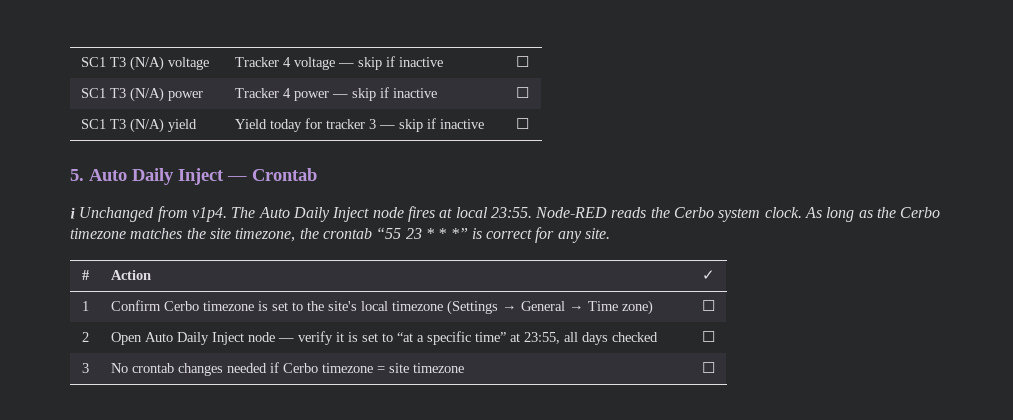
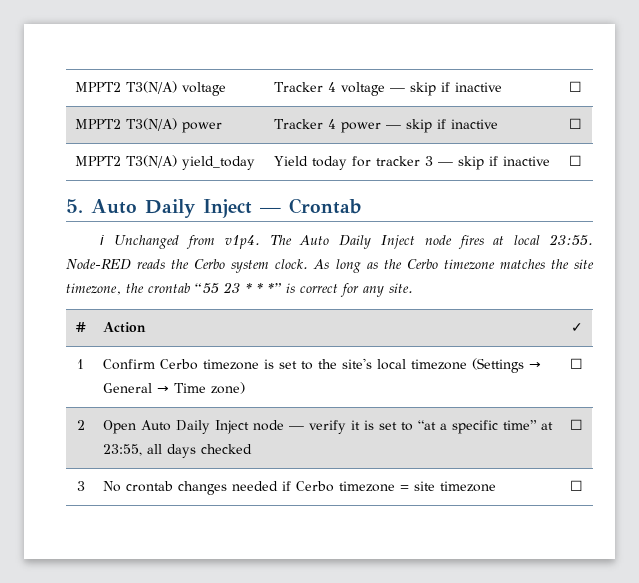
- SC1 T3 (N/A) voltage | Tracker 4 voltage — skip if inactive | ☐
+ MPPT2 T3(N/A) voltage | Tracker 4 voltage — skip if inactive | ☐
- SC1 T3 (N/A) power | Tracker 4 power — skip if inactive | ☐
+ MPPT2 T3(N/A) power | Tracker 4 power — skip if inactive | ☐
- SC1 T3 (N/A) yield | Yield today for tracker 3 — skip if inactive | ☐
+ MPPT2 T3(N/A) yield_today | Yield today for tracker 3 — skip if inactive | ☐

